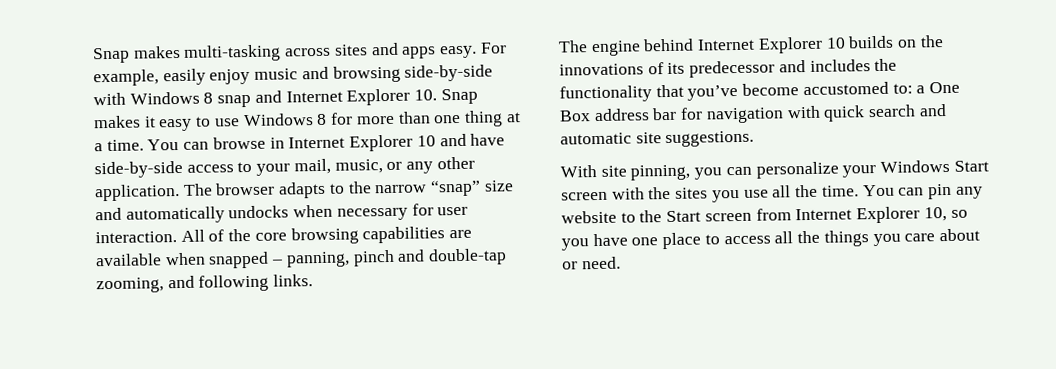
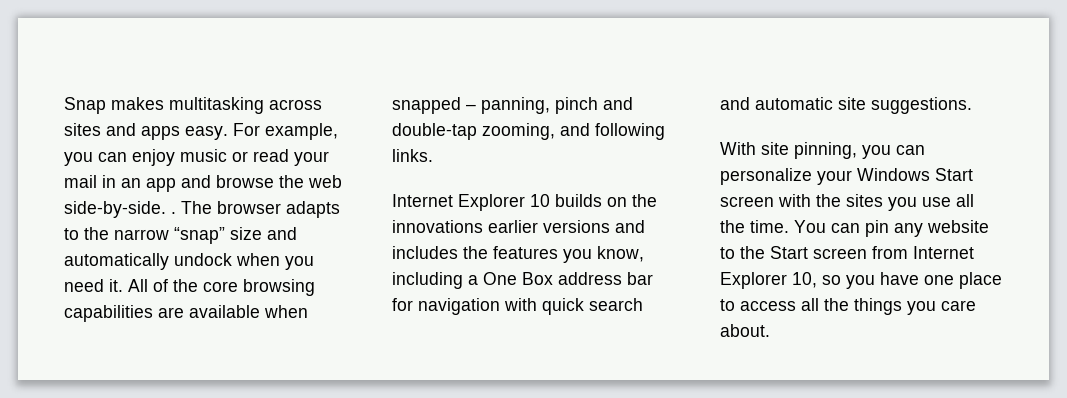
- Snap makes multi-tasking across sites and apps easy.
+ Snap makes multitasking across sites and apps easy.
- For example, easily enjoy music and browsing side-by-side with Windows 8 snap and Internet Explorer 10. Snap makes it easy to use Windows 8 for more than one thing at a time. You can browse in Internet Explorer 10 and have side-by-side access to your mail, music, or any other application.
+ For example, you can enjoy music or read your mail in an app and browse the web side-by-side. .
- The browser adapts to the narrow “snap” size and automatically undocks when necessary for user interaction.
+ The browser adapts to the narrow “snap” size and automatically undock when you need it.
- The engine behind Internet Explorer 10 builds on the innovations of its predecessor and includes the functionality that you’ve become accustomed to: a One Box address bar for navigation with quick search and automatic site suggestions.
+ Internet Explorer 10 builds on the innovations earlier versions and includes the features you know, including a One Box address bar for navigation with quick search and automatic site suggestions.
- You can pin any website to the Start screen from Internet Explorer 10, so you have one place to access all the things you care about or need.
+ You can pin any website to the Start screen from Internet Explorer 10, so you have one place to access all the things you care about.

